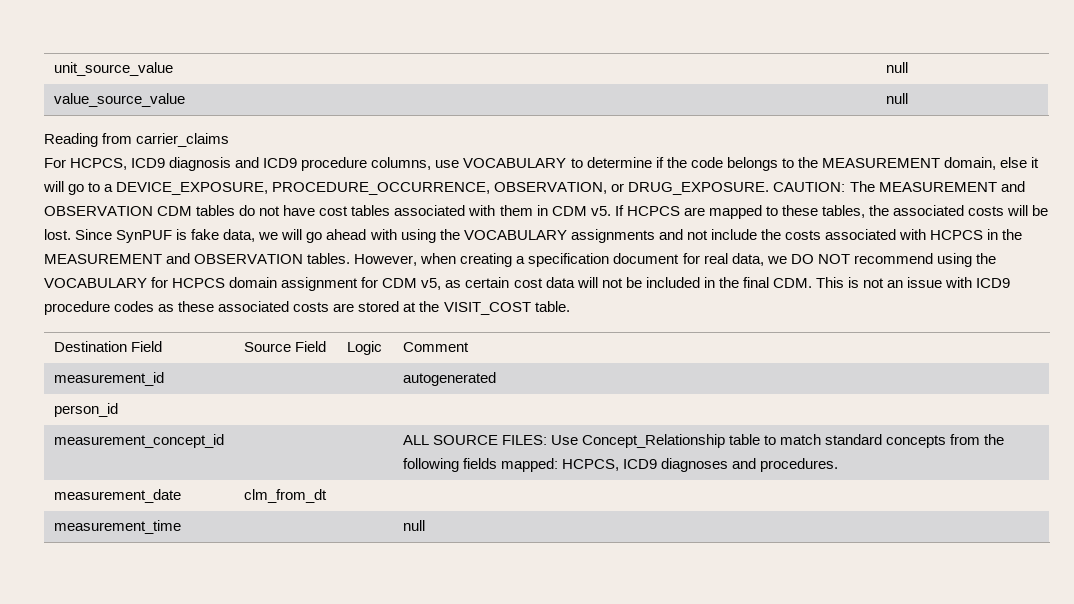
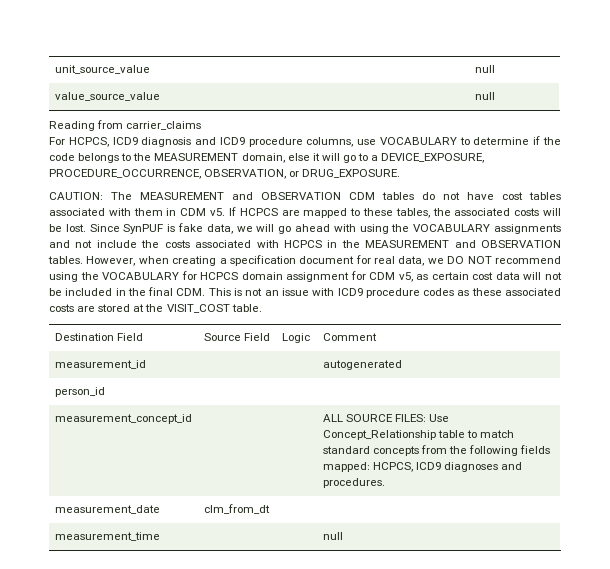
- For HCPCS, ICD9 diagnosis and ICD9 procedure columns, use VOCABULARY to determine if the code belongs to the MEASUREMENT domain, else it will go to a DEVICE_EXPOSURE, PROCEDURE_OCCURRENCE, OBSERVATION, or DRUG_EXPOSURE. CAUTION: The MEASUREMENT and OBSERVATION CDM tables do not have cost tables associated with them in CDM v5.
+ For HCPCS, ICD9 diagnosis and ICD9 procedure columns, use VOCABULARY to determine if the code belongs to the MEASUREMENT domain, else it will go to a DEVICE_EXPOSURE, PROCEDURE_OCCURRENCE, OBSERVATION, or DRUG_EXPOSURE.
+ CAUTION: The MEASUREMENT and OBSERVATION CDM tables do not have cost tables associated with them in CDM v5.

